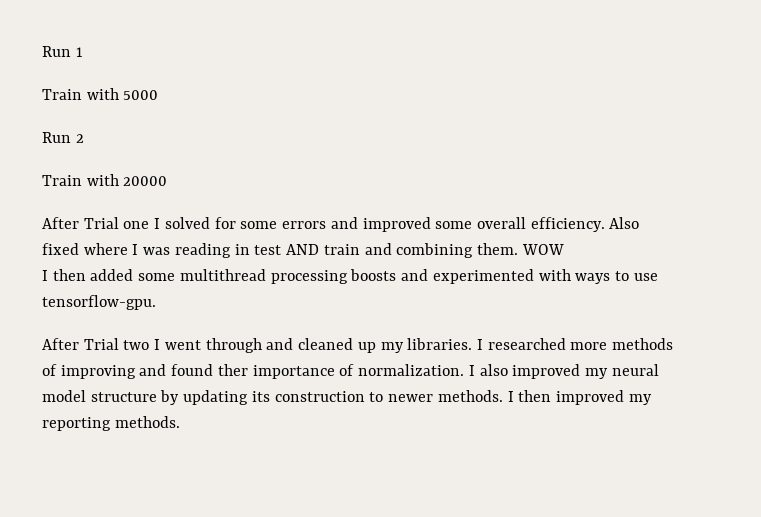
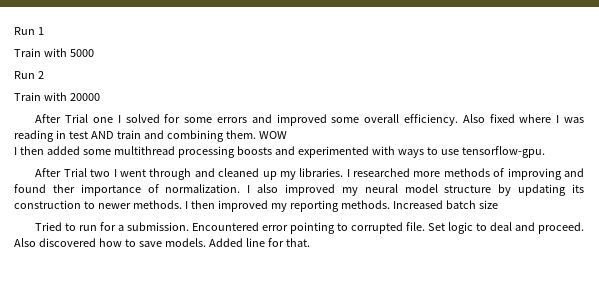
+ Increased batch size
+ Tried to run for a submission. Encountered error pointing to corrupted file. Set logic to deal and proceed. Also discovered how to save models. Added line for that.

